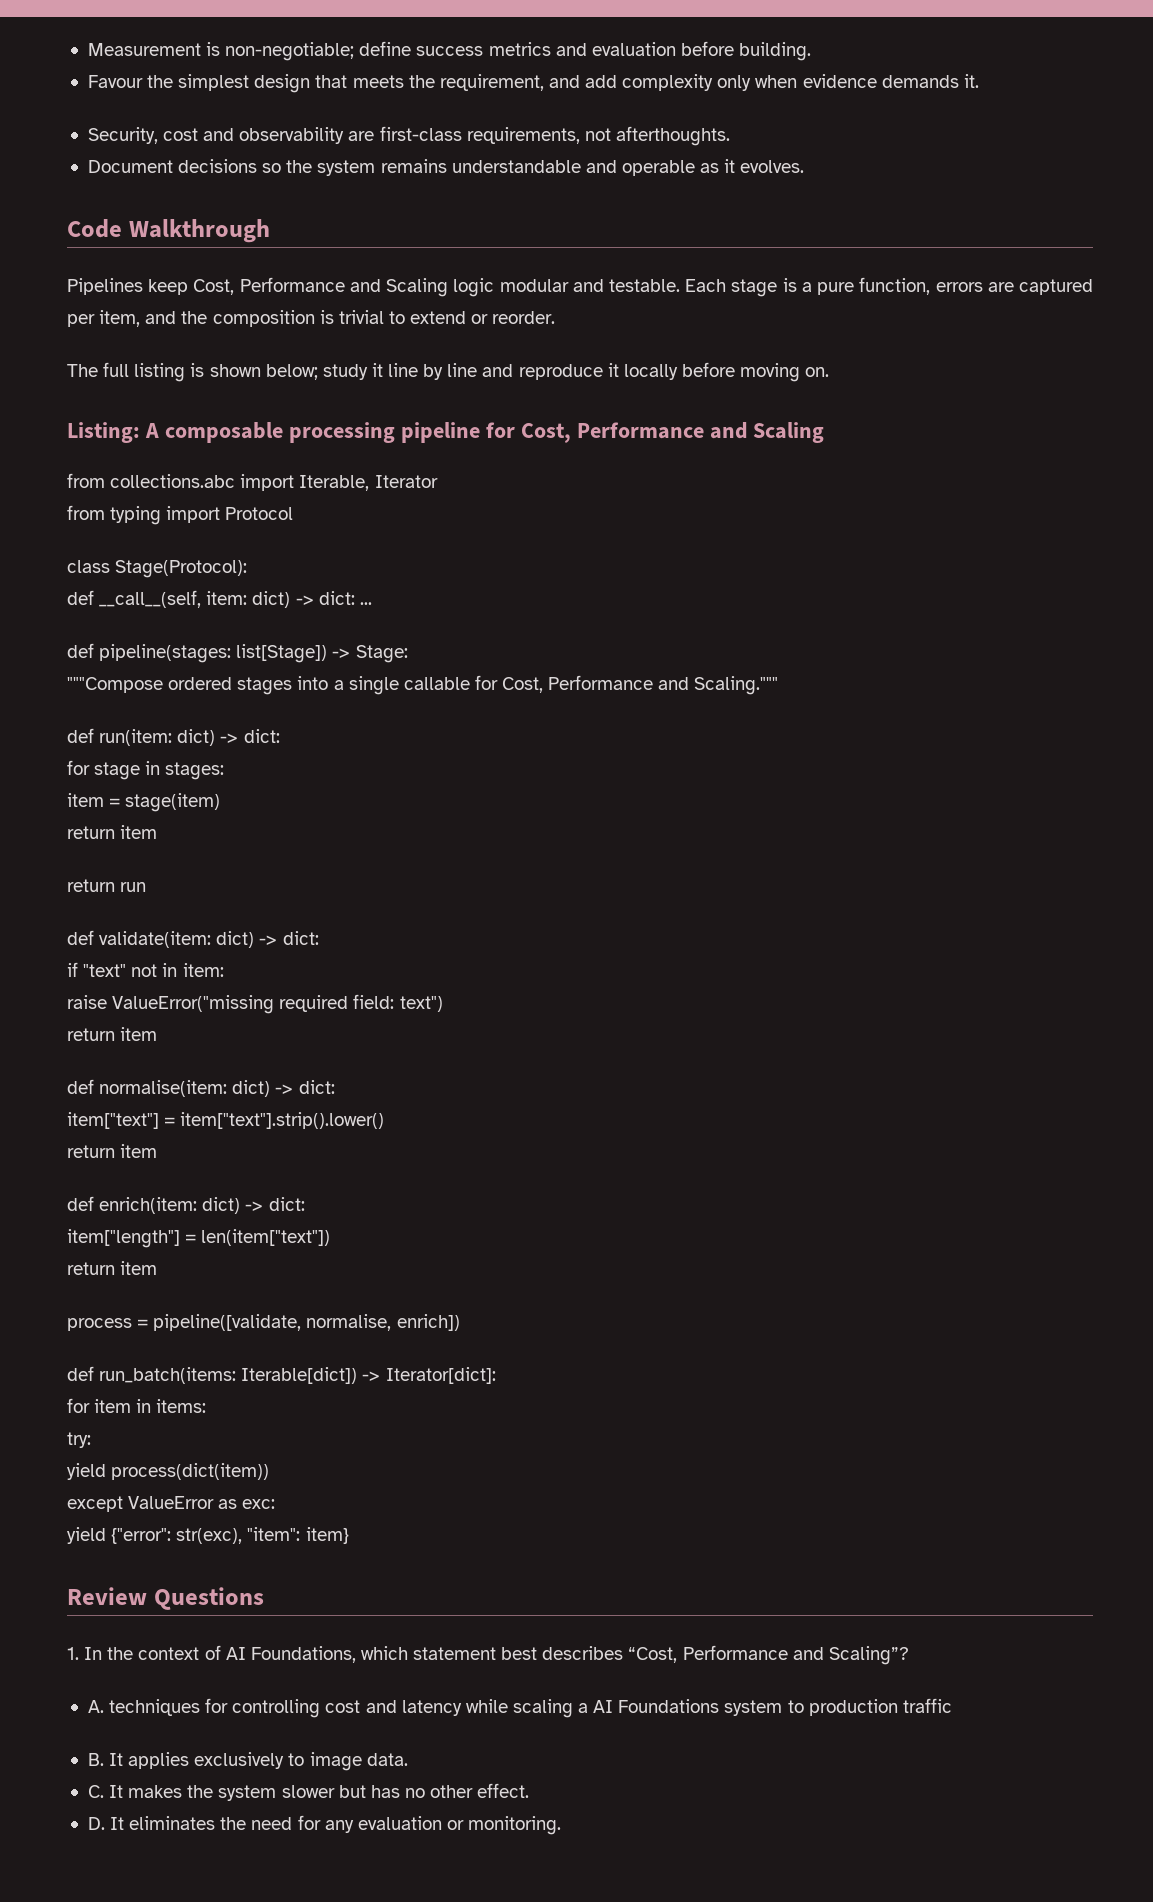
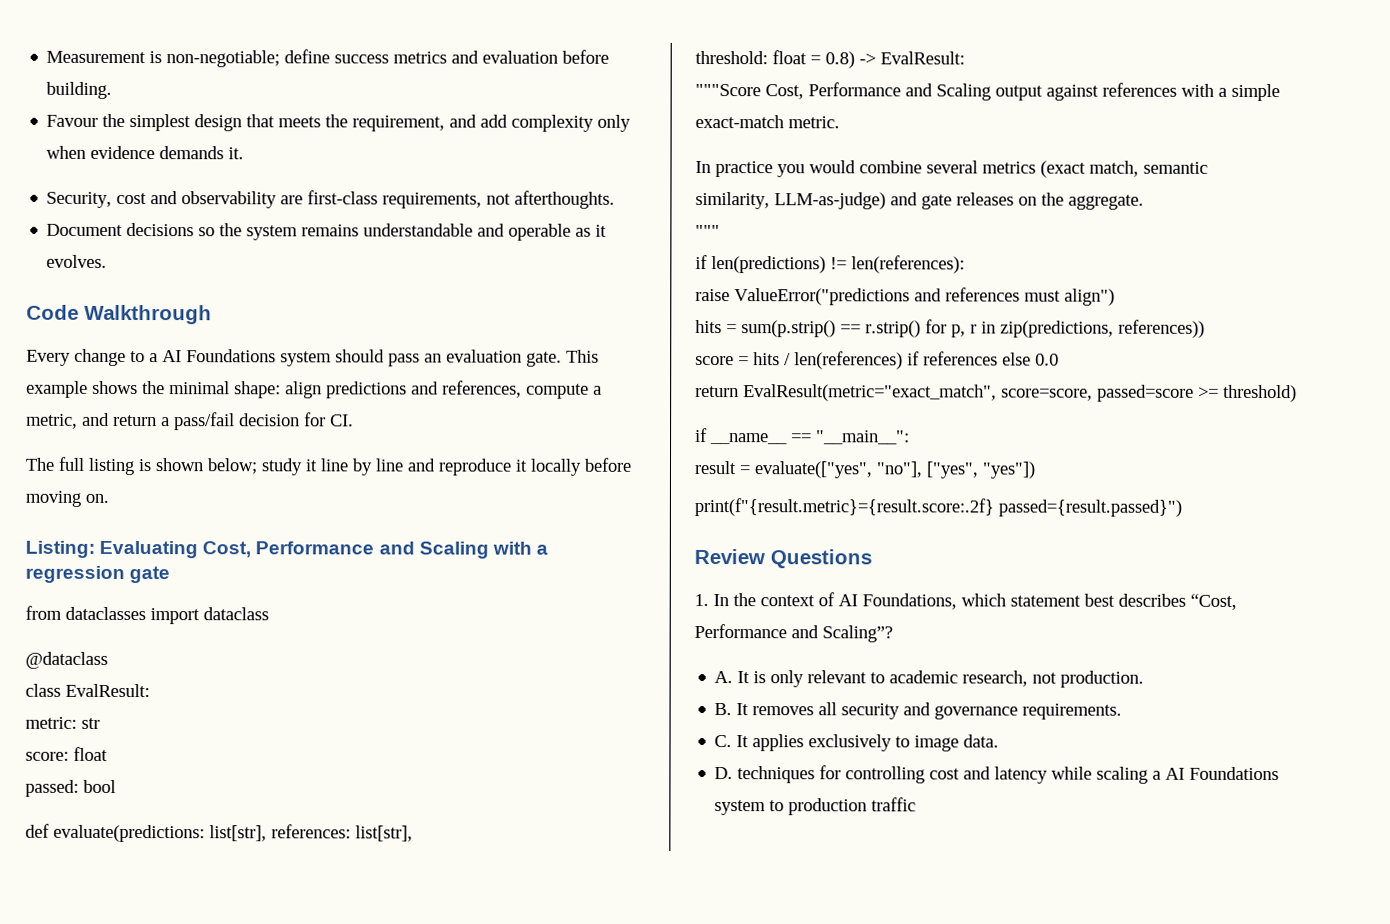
- Pipelines keep Cost, Performance and Scaling logic modular and testable. Each stage is a pure function, errors are captured per item, and the composition is trivial to extend or reorder.
+ Every change to a AI Foundations system should pass an evaluation gate. This example shows the minimal shape: align predictions and references, compute a metric, and return a pass/fail decision for CI.
- Listing: A composable processing pipeline for Cost, Performance and Scaling
- from collections.abc import Iterable, Iterator
- from typing import Protocol
- class Stage(Protocol):
- def __call__(self, item: dict) -> dict: ...
- def pipeline(stages: list[Stage]) -> Stage:
- """Compose ordered stages into a single callable for Cost, Performance and Scaling."""
- def run(item: dict) -> dict:
- for stage in stages:
- item = stage(item)
- return item
- return run
- def validate(item: dict) -> dict:
- if "text" not in item:
- raise ValueError("missing required field: text")
- return item
- def normalise(item: dict) -> dict:
- item["text"] = item["text"].strip().lower()
- return item
- def enrich(item: dict) -> dict:
- item["length"] = len(item["text"])
- return item
- process = pipeline([validate, normalise, enrich])
- def run_batch(items: Iterable[dict]) -> Iterator[dict]:
- for item in items:
- try:
- yield process(dict(item))
- except ValueError as exc:
- yield {"error": str(exc), "item": item}
+ Listing: Evaluating Cost, Performance and Scaling with a regression gate
+ from dataclasses import dataclass
+ @dataclass
+ class EvalResult:
+ metric: str
+ score: float
+ passed: bool
+ def evaluate(predictions: list[str], references: list[str],
+ threshold: float = 0.8) -> EvalResult:
+ """Score Cost, Performance and Scaling output against references with a simple exact-match metric.
+ In practice you would combine several metrics (exact match, semantic
+ similarity, LLM-as-judge) and gate releases on the aggregate.
+ """
+ if len(predictions) != len(references):
+ raise ValueError("predictions and references must align")
+ hits = sum(p.strip() == r.strip() for p, r in zip(predictions, references))
+ score = hits / len(references) if references else 0.0
+ return EvalResult(metric="exact_match", score=score, passed=score >= threshold)
+ if __name__ == "__main__":
+ result = evaluate(["yes", "no"], ["yes", "yes"])
+ print(f"{result.metric}={result.score:.2f} passed={result.passed}")
- A. techniques for controlling cost and latency while scaling a AI Foundations system to production traffic
+ A. It is only relevant to academic research, not production.
+ B. It removes all security and governance requirements.
+ C. It applies exclusively to image data.
+ D. techniques for controlling cost and latency while scaling a AI Foundations system to production traffic
- B. It applies exclusively to image data.
- C. It makes the system slower but has no other effect.
- D. It eliminates the need for any evaluation or monitoring.

